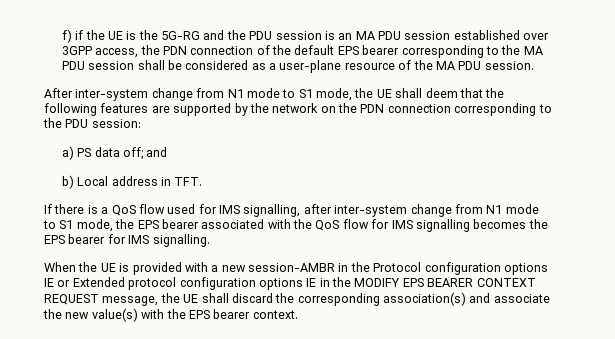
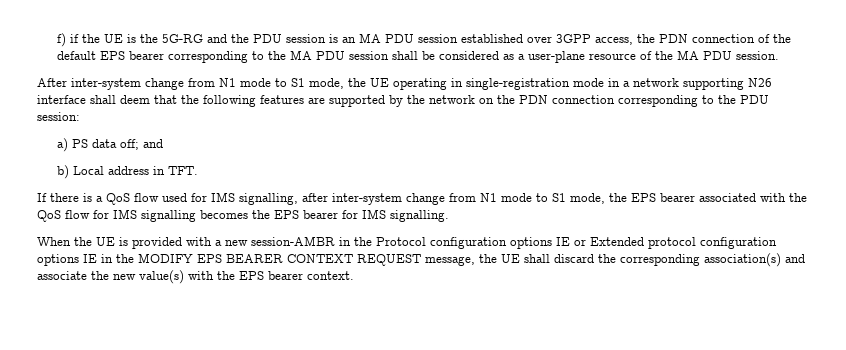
- After inter-system change from N1 mode to S1 mode, the UE shall deem that the following features are supported by the network on the PDN connection corresponding to the PDU session:
+ After inter-system change from N1 mode to S1 mode, the UE operating in single-registration mode in a network supporting N26 interface shall deem that the following features are supported by the network on the PDN connection corresponding to the PDU session:

